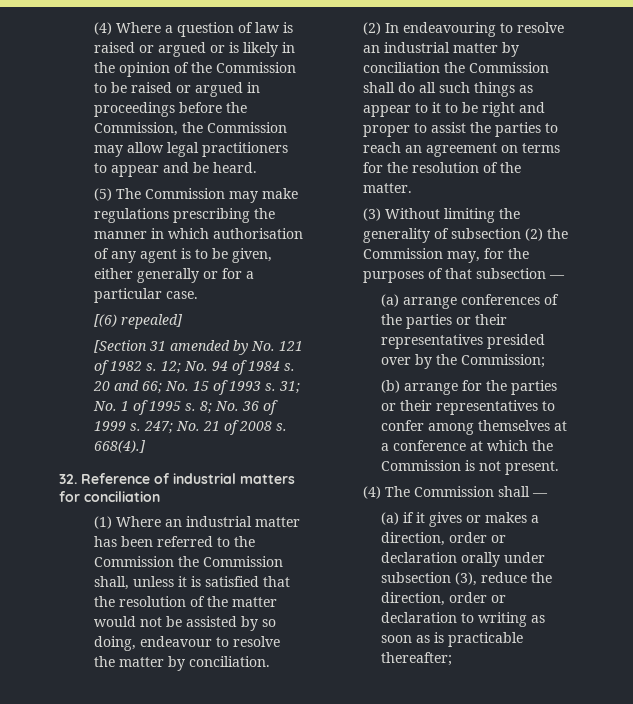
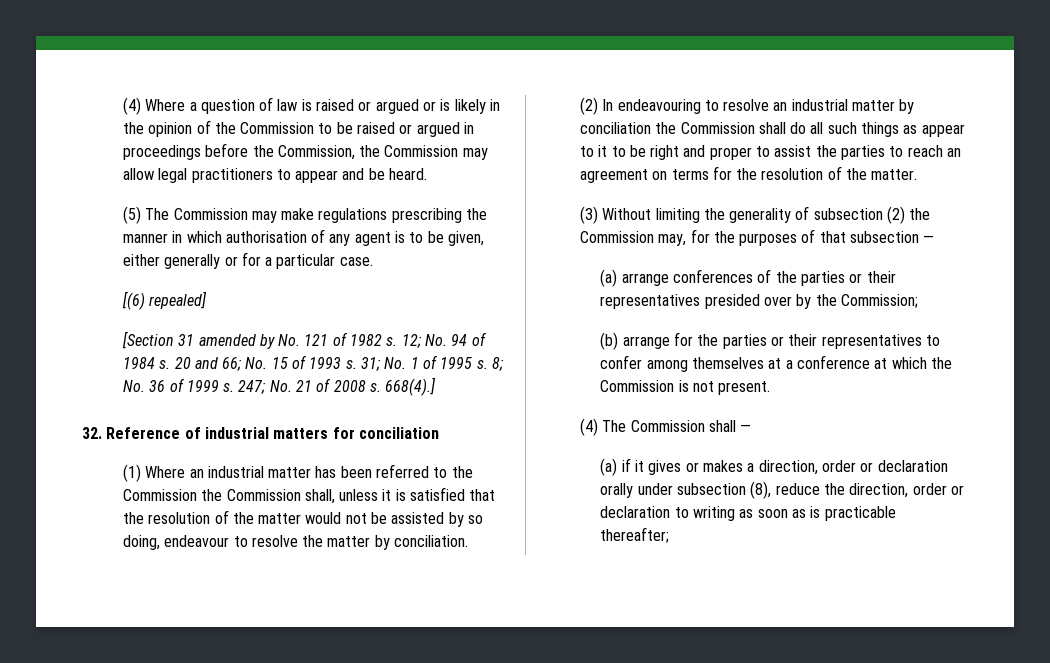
- (a) if it gives or makes a direction, order or declaration orally under subsection (3), reduce the direction, order or declaration to writing as soon as is practicable thereafter;
+ (a) if it gives or makes a direction, order or declaration orally under subsection (8), reduce the direction, order or declaration to writing as soon as is practicable thereafter;

